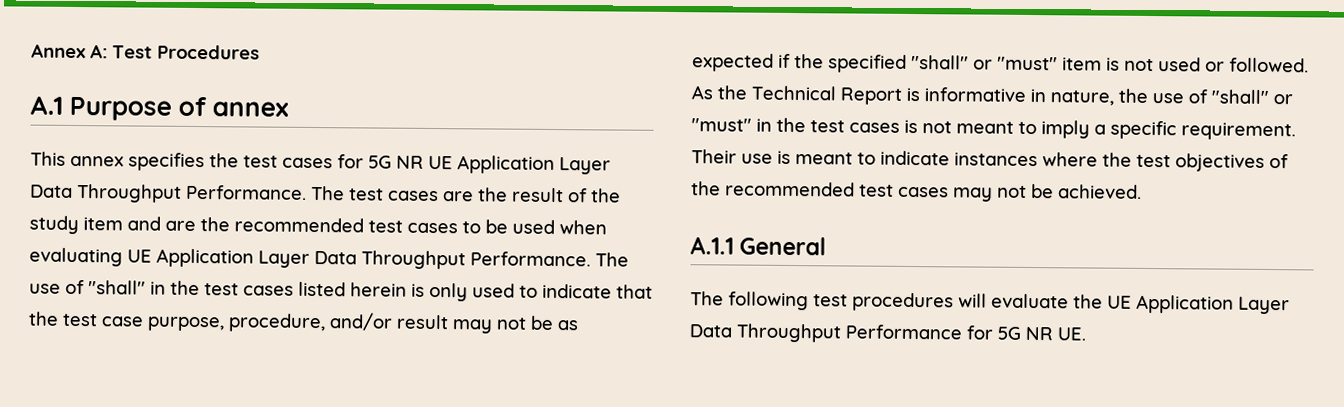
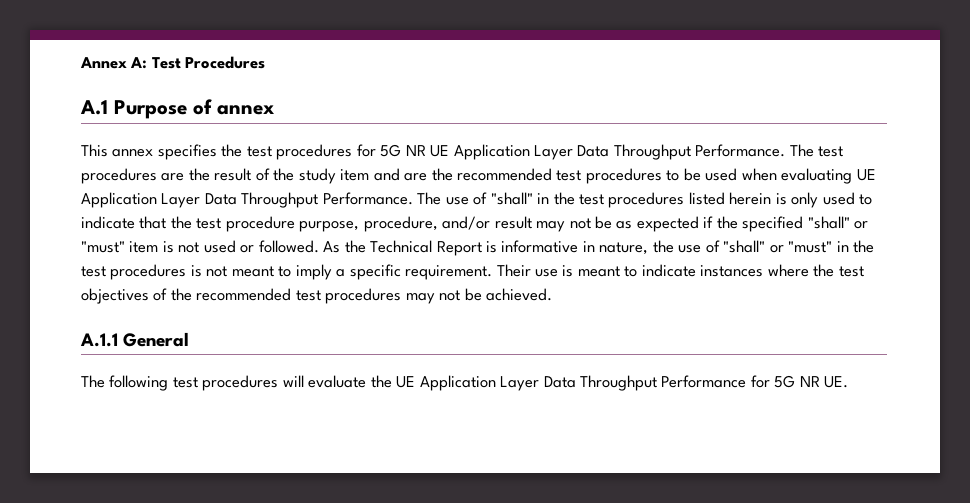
- This annex specifies the test cases for 5G NR UE Application Layer Data Throughput Performance.
+ This annex specifies the test procedures for 5G NR UE Application Layer Data Throughput Performance.
- The test cases are the result of the study item and are the recommended test cases to be used when evaluating UE Application Layer Data Throughput Performance.
+ The test procedures are the result of the study item and are the recommended test procedures to be used when evaluating UE Application Layer Data Throughput Performance.
- The use of "shall" in the test cases listed herein is only used to indicate that the test case purpose, procedure, and/or result may not be as expected if the specified "shall" or "must" item is not used or followed.
+ The use of "shall" in the test procedures listed herein is only used to indicate that the test procedure purpose, procedure, and/or result may not be as expected if the specified "shall" or "must" item is not used or followed.
- As the Technical Report is informative in nature, the use of "shall" or "must" in the test cases is not meant to imply a specific requirement.
+ As the Technical Report is informative in nature, the use of "shall" or "must" in the test procedures is not meant to imply a specific requirement.
- Their use is meant to indicate instances where the test objectives of the recommended test cases may not be achieved.
+ Their use is meant to indicate instances where the test objectives of the recommended test procedures may not be achieved.

